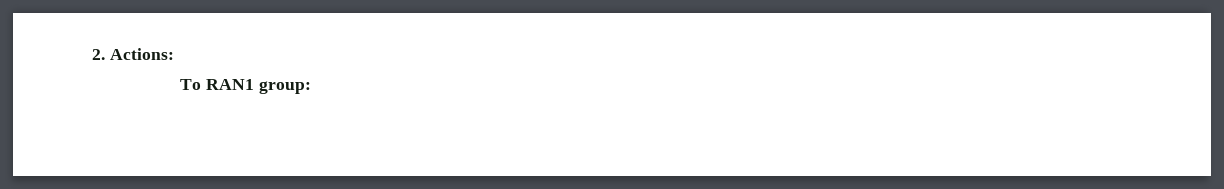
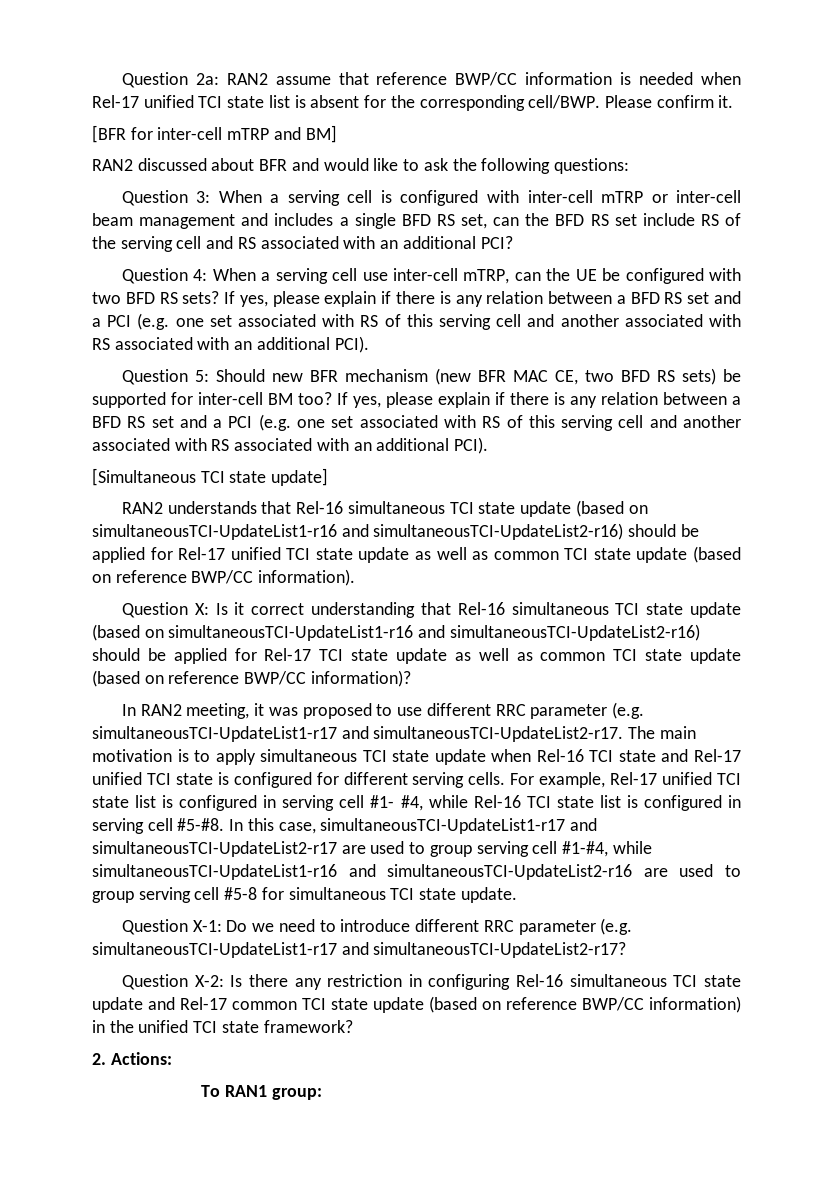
+ Question 2a: RAN2 assume that reference BWP/CC information is needed when Rel-17 unified TCI state list is absent for the corresponding cell/BWP. Please confirm it.
+ [BFR for inter-cell mTRP and BM]
+ RAN2 discussed about BFR and would like to ask the following questions:
+ Question 3: When a serving cell is configured with inter-cell mTRP or inter-cell beam management and includes a single BFD RS set, can the BFD RS set include RS of the serving cell and RS associated with an additional PCI?
+ Question 4: When a serving cell use inter-cell mTRP, can the UE be configured with two BFD RS sets? If yes, please explain if there is any relation between a BFD RS set and a PCI (e.g. one set associated with RS of this serving cell and another associated with RS associated with an additional PCI).
+ Question 5: Should new BFR mechanism (new BFR MAC CE, two BFD RS sets) be supported for inter-cell BM too? If yes, please explain if there is any relation between a BFD RS set and a PCI (e.g. one set associated with RS of this serving cell and another associated with RS associated with an additional PCI).
+ [Simultaneous TCI state update]
+ RAN2 understands that Rel-16 simultaneous TCI state update (based on simultaneousTCI-UpdateList1-r16 and simultaneousTCI-UpdateList2-r16) should be applied for Rel-17 unified TCI state update as well as common TCI state update (based on reference BWP/CC information).
+ Question X: Is it correct understanding that Rel-16 simultaneous TCI state update (based on simultaneousTCI-UpdateList1-r16 and simultaneousTCI-UpdateList2-r16) should be applied for Rel-17 TCI state update as well as common TCI state update (based on reference BWP/CC information)?
+ In RAN2 meeting, it was proposed to use different RRC parameter (e.g. simultaneousTCI-UpdateList1-r17 and simultaneousTCI-UpdateList2-r17. The main motivation is to apply simultaneous TCI state update when Rel-16 TCI state and Rel-17 unified TCI state is configured for different serving cells. For example, Rel-17 unified TCI state list is configured in serving cell #1- #4, while Rel-16 TCI state list is configured in serving cell #5-#8. In this case, simultaneousTCI-UpdateList1-r17 and simultaneousTCI-UpdateList2-r17 are used to group serving cell #1-#4, while simultaneousTCI-UpdateList1-r16 and simultaneousTCI-UpdateList2-r16 are used to group serving cell #5-8 for simultaneous TCI state update.
+ Question X-1: Do we need to introduce different RRC parameter (e.g. simultaneousTCI-UpdateList1-r17 and simultaneousTCI-UpdateList2-r17?
+ Question X-2: Is there any restriction in configuring Rel-16 simultaneous TCI state update and Rel-17 common TCI state update (based on reference BWP/CC information) in the unified TCI state framework?

